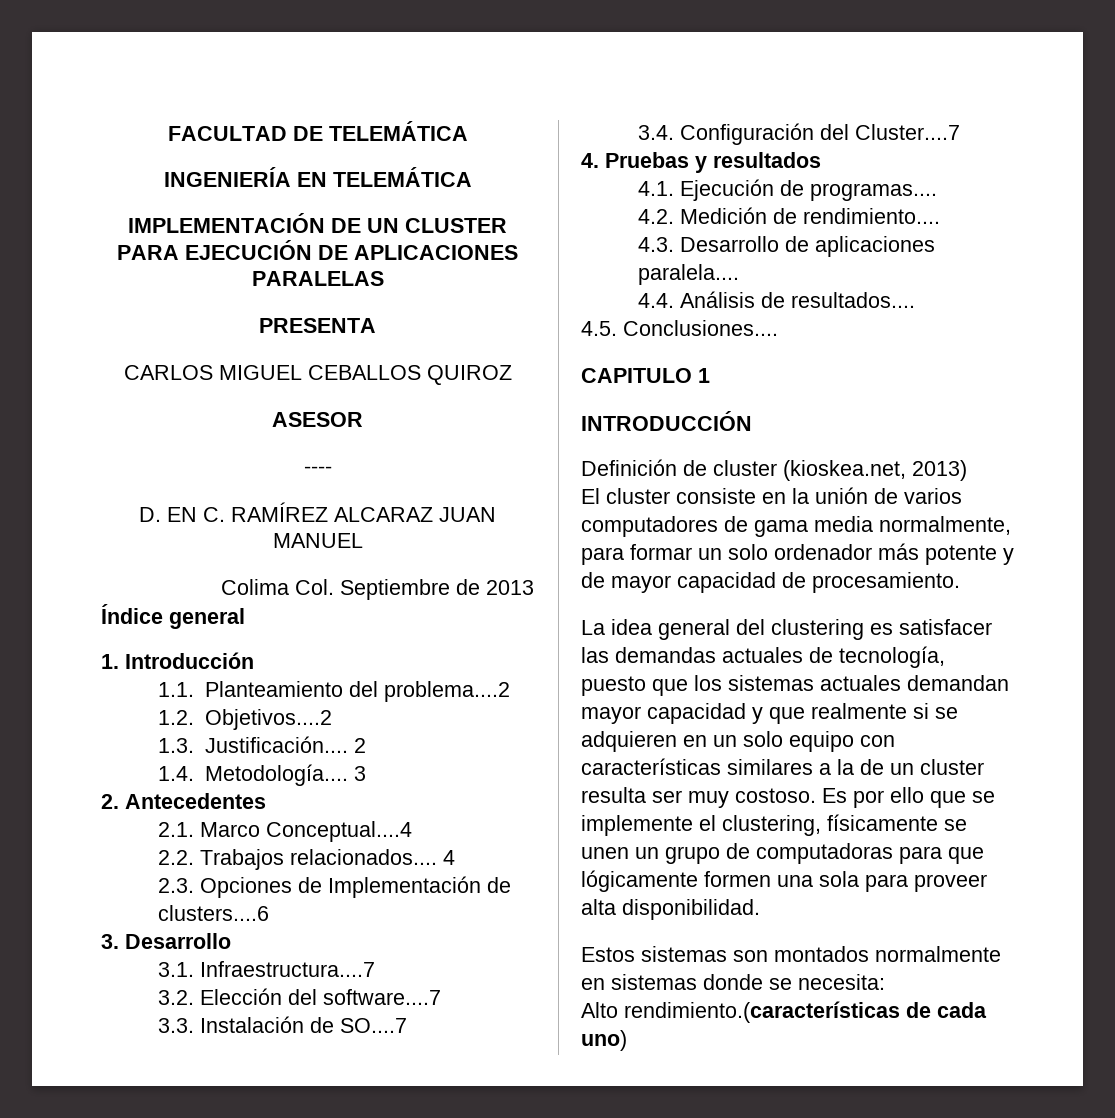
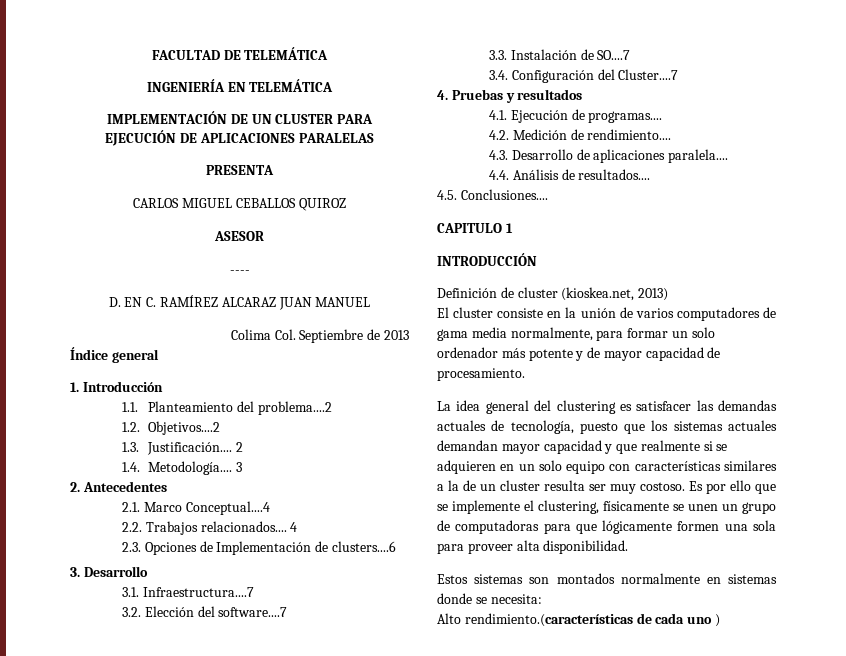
- Alto rendimiento.(características de cada uno)
+ Alto rendimiento.(características de cada uno )

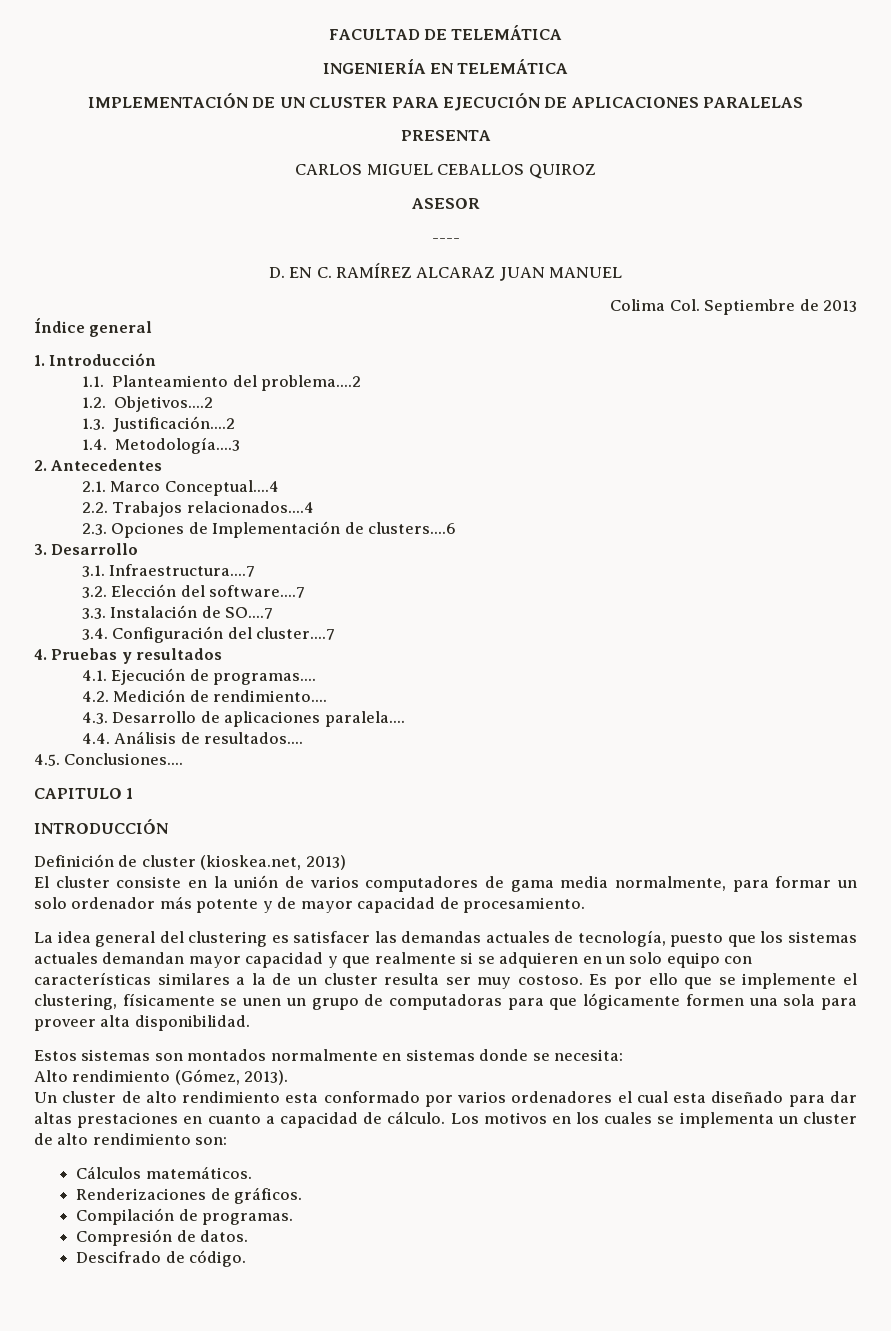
- 1.3. Justificación.... 2
+ 1.3. Justificación....2
- 1.4. Metodología.... 3
+ 1.4. Metodología....3
- 2.2. Trabajos relacionados.... 4
+ 2.2. Trabajos relacionados....4
- 3.4. Configuración del Cluster....7
+ 3.4. Configuración del cluster....7
- Alto rendimiento.(características de cada uno )
+ Alto rendimiento (Gómez, 2013).
+ Un cluster de alto rendimiento esta conformado por varios ordenadores el cual esta diseñado para dar altas prestaciones en cuanto a capacidad de cálculo. Los motivos en los cuales se implementa un cluster de alto rendimiento son:
+ Cálculos matemáticos.
+ Renderizaciones de gráficos.
+ Compilación de programas.
+ Compresión de datos.
+ Descifrado de código.

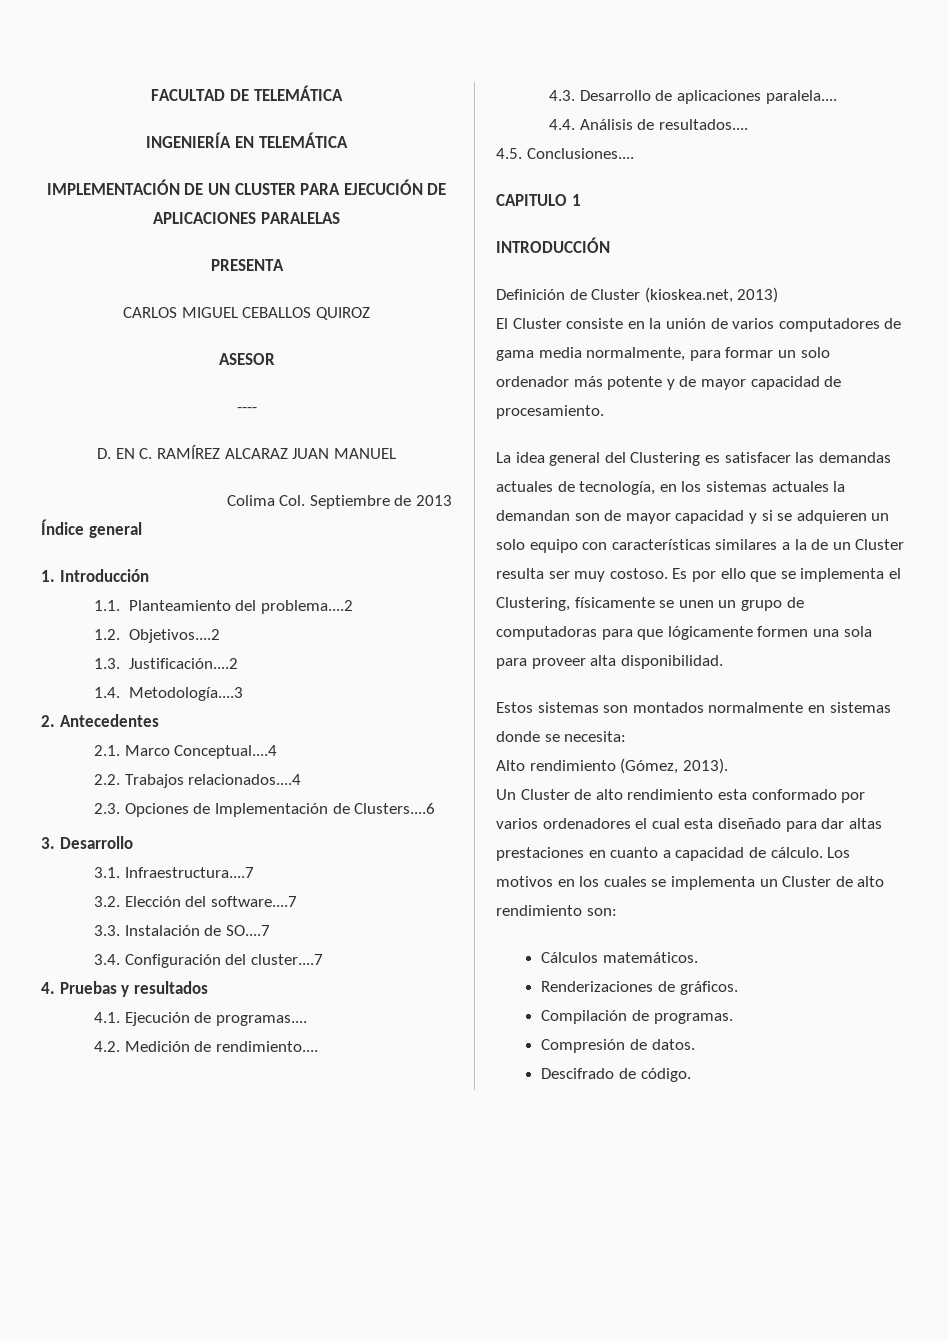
- 2.3. Opciones de Implementación de clusters....6
+ 2.3. Opciones de Implementación de Clusters....6
- Definición de cluster (kioskea.net, 2013)
+ Definición de Cluster (kioskea.net, 2013)
- El cluster consiste en la unión de varios computadores de gama media normalmente, para formar un solo ordenador más potente y de mayor capacidad de procesamiento.
+ El Cluster consiste en la unión de varios computadores de gama media normalmente, para formar un solo ordenador más potente y de mayor capacidad de procesamiento.
- La idea general del clustering es satisfacer las demandas actuales de tecnología, puesto que los sistemas actuales demandan mayor capacidad y que realmente si se adquieren en un solo equipo con características similares a la de un cluster resulta ser muy costoso.
+ La idea general del Clustering es satisfacer las demandas actuales de tecnología, en los sistemas actuales la demandan son de mayor capacidad y si se adquieren un solo equipo con características similares a la de un Cluster resulta ser muy costoso.
- Es por ello que se implemente el clustering, físicamente se unen un grupo de computadoras para que lógicamente formen una sola para proveer alta disponibilidad.
+ Es por ello que se implementa el Clustering, físicamente se unen un grupo de computadoras para que lógicamente formen una sola para proveer alta disponibilidad.
- Un cluster de alto rendimiento esta conformado por varios ordenadores el cual esta diseñado para dar altas prestaciones en cuanto a capacidad de cálculo.
+ Un Cluster de alto rendimiento esta conformado por varios ordenadores el cual esta diseñado para dar altas prestaciones en cuanto a capacidad de cálculo.
- Los motivos en los cuales se implementa un cluster de alto rendimiento son:
+ Los motivos en los cuales se implementa un Cluster de alto rendimiento son:

